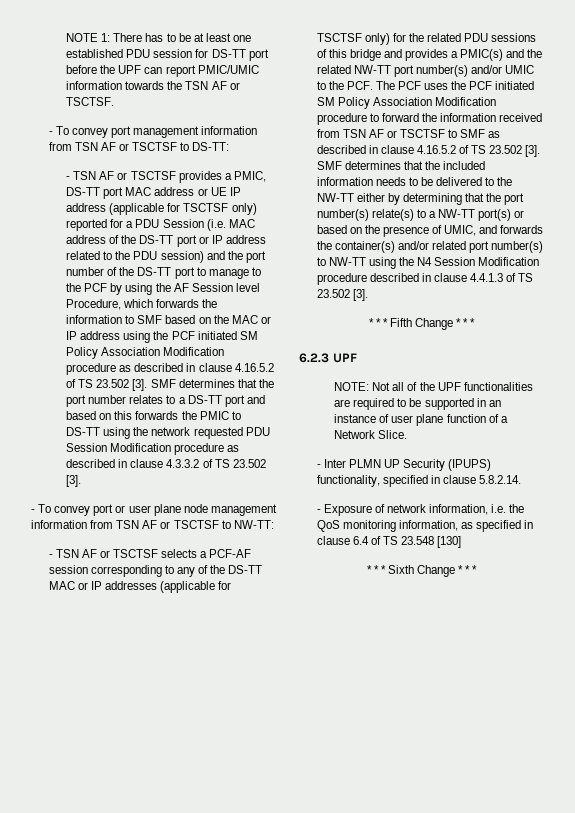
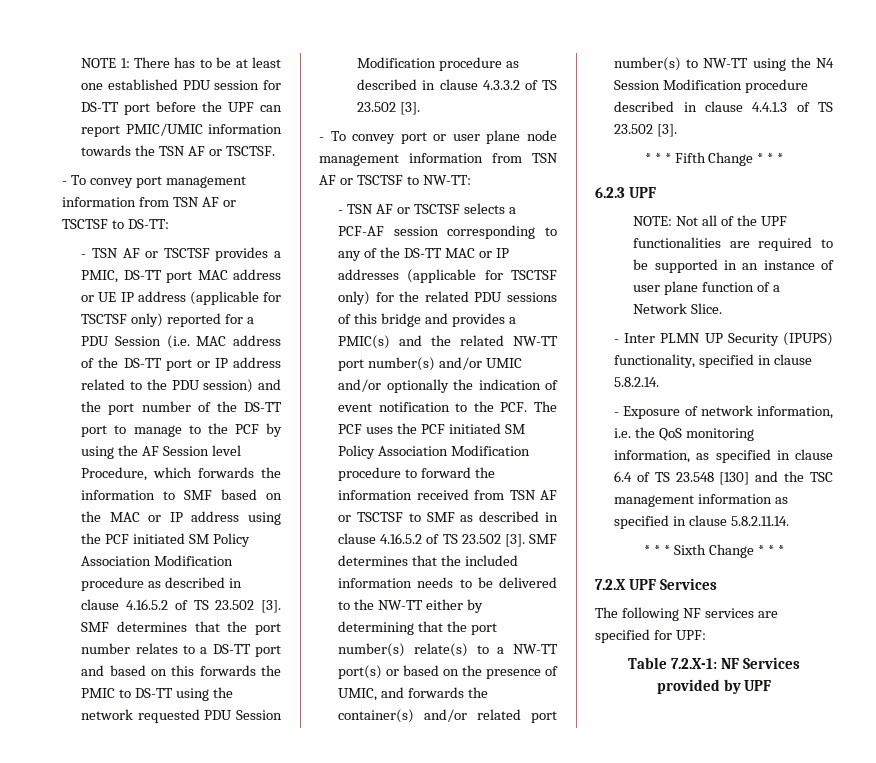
- - TSN AF or TSCTSF selects a PCF-AF session corresponding to any of the DS-TT MAC or IP addresses (applicable for TSCTSF only) for the related PDU sessions of this bridge and provides a PMIC(s) and the related NW-TT port number(s) and/or UMIC to the PCF. The PCF uses the PCF initiated SM Policy Association Modification procedure to forward the information received from TSN AF or TSCTSF to SMF as described in clause 4.16.5.2 of TS 23.502 [3].
+ - TSN AF or TSCTSF selects a PCF-AF session corresponding to any of the DS-TT MAC or IP addresses (applicable for TSCTSF only) for the related PDU sessions of this bridge and provides a PMIC(s) and the related NW-TT port number(s) and/or UMIC and/or optionally the indication of event notification to the PCF. The PCF uses the PCF initiated SM Policy Association Modification procedure to forward the information received from TSN AF or TSCTSF to SMF as described in clause 4.16.5.2 of TS 23.502 [3].
- - Exposure of network information, i.e. the QoS monitoring information, as specified in clause 6.4 of TS 23.548 [130]
+ - Exposure of network information, i.e. the QoS monitoring information, as specified in clause 6.4 of TS 23.548 [130] and the TSC management information as specified in clause 5.8.2.11.14.
+ 7.2.X UPF Services
+ The following NF services are specified for UPF:
+ Table 7.2.X-1: NF Services provided by UPF

